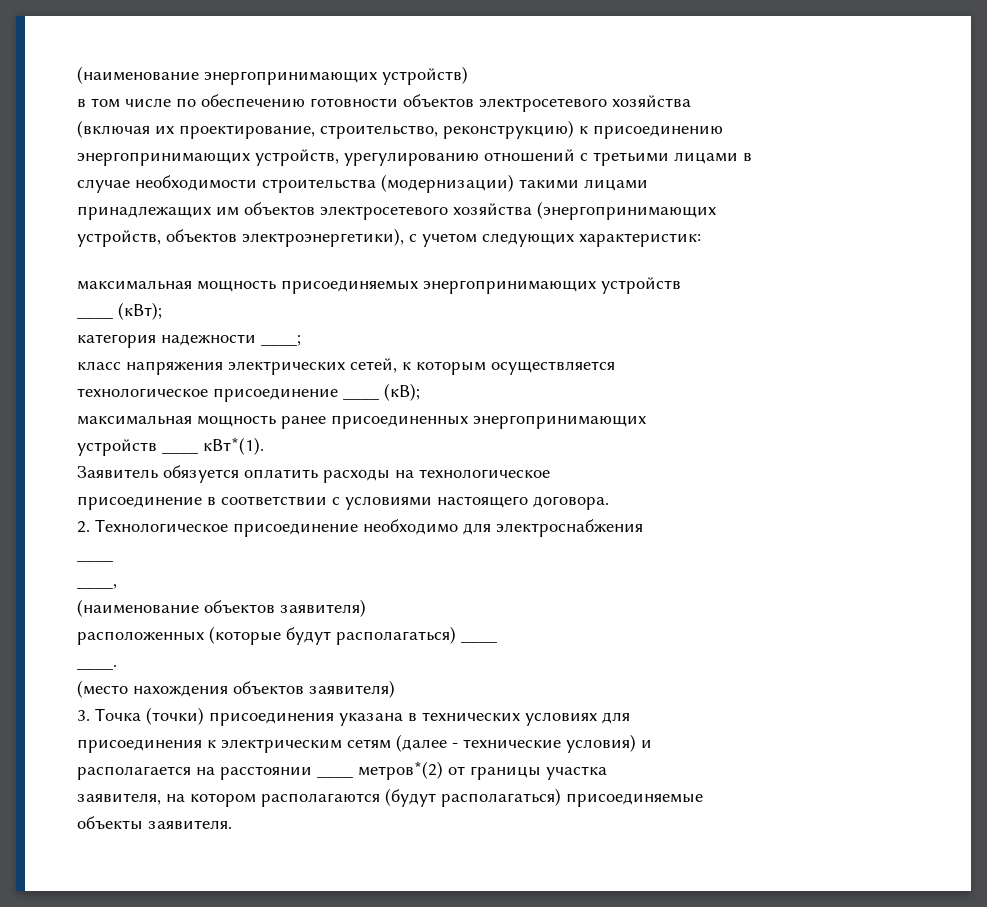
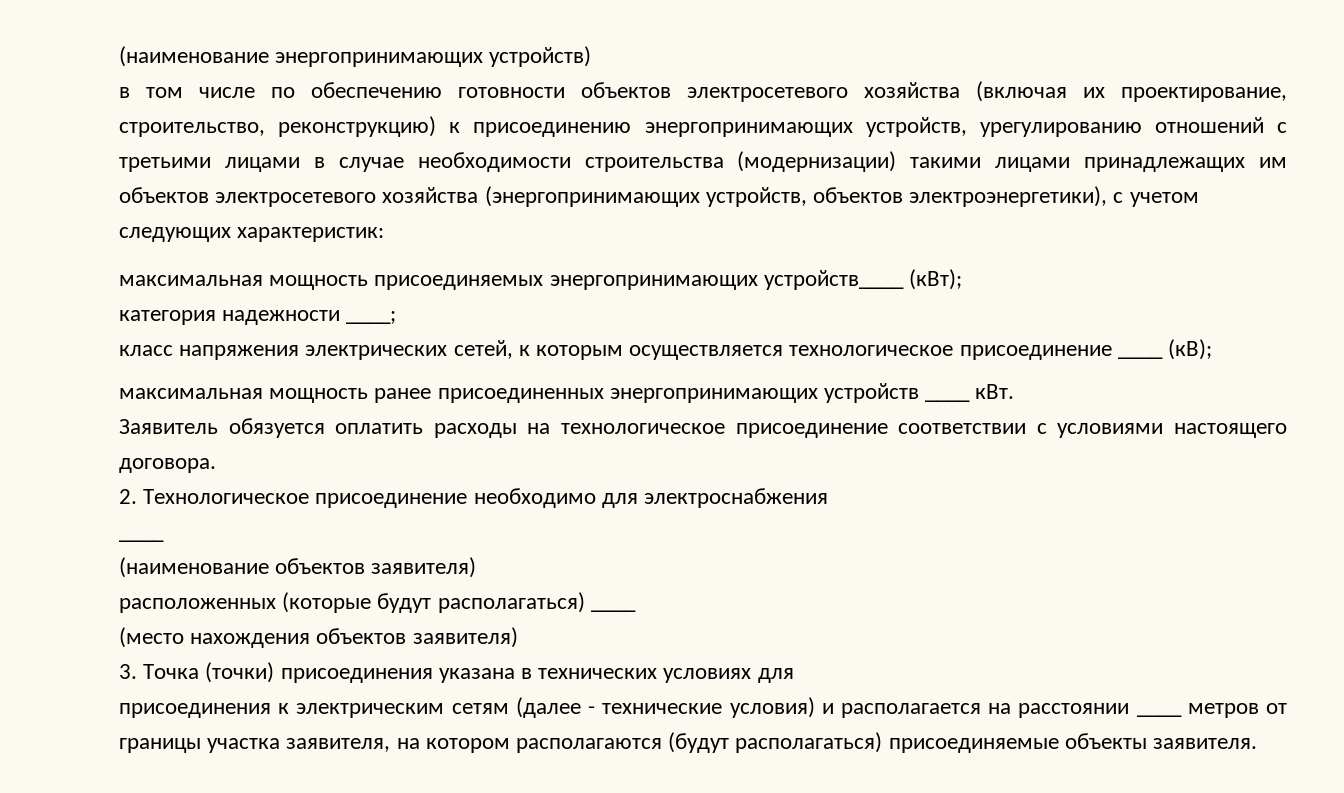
- в том числе по обеспечению готовности объектов электросетевого хозяйства
- (включая их проектирование, строительство, реконструкцию) к присоединению
- энергопринимающих устройств, урегулированию отношений с третьими лицами в
- случае необходимости строительства (модернизации) такими лицами
- принадлежащих им объектов электросетевого хозяйства (энергопринимающих
- устройств, объектов электроэнергетики), с учетом следующих характеристик:
+ в том числе по обеспечению готовности объектов электросетевого хозяйства (включая их проектирование, строительство, реконструкцию) к присоединению энергопринимающих устройств, урегулированию отношений с третьими лицами в случае необходимости строительства (модернизации) такими лицами принадлежащих им объектов электросетевого хозяйства (энергопринимающих устройств, объектов электроэнергетики), с учетом следующих характеристик:
- максимальная мощность присоединяемых энергопринимающих устройств
- ____ (кВт);
+ максимальная мощность присоединяемых энергопринимающих устройств____ (кВт);
- класс напряжения электрических сетей, к которым осуществляется
- технологическое присоединение ____ (кВ);
+ класс напряжения электрических сетей, к которым осуществляется технологическое присоединение ____ (кВ);
- максимальная мощность ранее присоединенных энергопринимающих
- устройств ____ кВт*(1).
+ максимальная мощность ранее присоединенных энергопринимающих устройств ____ кВт.
- Заявитель обязуется оплатить расходы на технологическое
- присоединение в соответствии с условиями настоящего договора.
+ Заявитель обязуется оплатить расходы на технологическое присоединение соответствии с условиями настоящего договора.
- ____,
- ____.
- присоединения к электрическим сетям (далее - технические условия) и
- располагается на расстоянии ____ метров*(2) от границы участка
- заявителя, на котором располагаются (будут располагаться) присоединяемые
- объекты заявителя.
+ присоединения к электрическим сетям (далее - технические условия) и располагается на расстоянии ____ метров от границы участка заявителя, на котором располагаются (будут располагаться) присоединяемые объекты заявителя.

